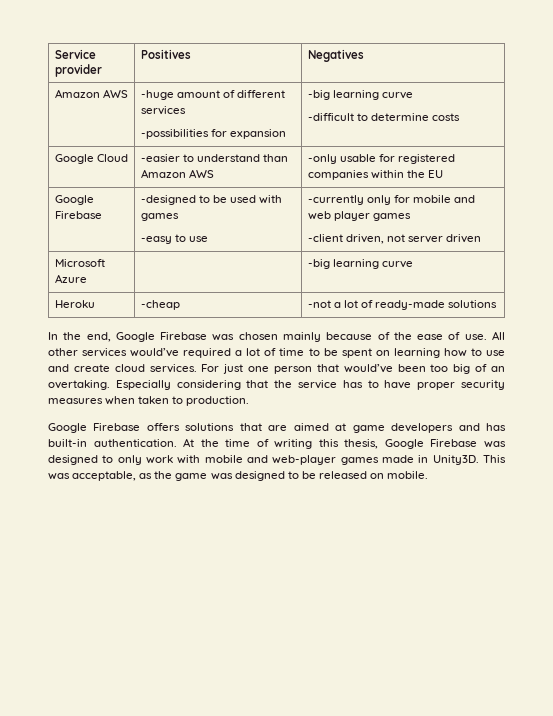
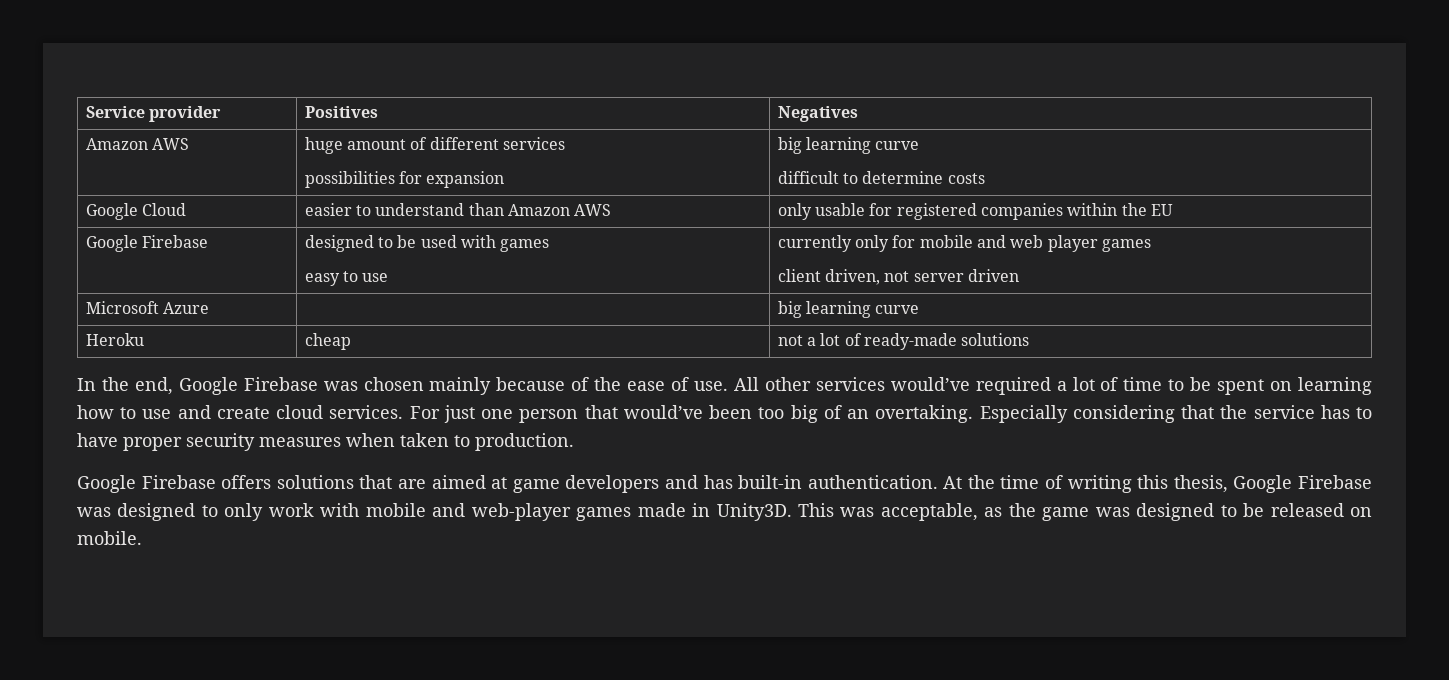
- Amazon AWS | -huge amount of different services
- -possibilities for expansion | -big learning curve
- -difficult to determine costs
+ Amazon AWS | huge amount of different services
+ possibilities for expansion | big learning curve
+ difficult to determine costs
- Google Cloud | -easier to understand than Amazon AWS | -only usable for registered companies within the EU
+ Google Cloud | easier to understand than Amazon AWS | only usable for registered companies within the EU
- Google Firebase | -designed to be used with games
- -easy to use | -currently only for mobile and web player games
- -client driven, not server driven
+ Google Firebase | designed to be used with games
+ easy to use | currently only for mobile and web player games
+ client driven, not server driven
- Microsoft Azure | | -big learning curve
+ Microsoft Azure | | big learning curve
- Heroku | -cheap | -not a lot of ready-made solutions
+ Heroku | cheap | not a lot of ready-made solutions

